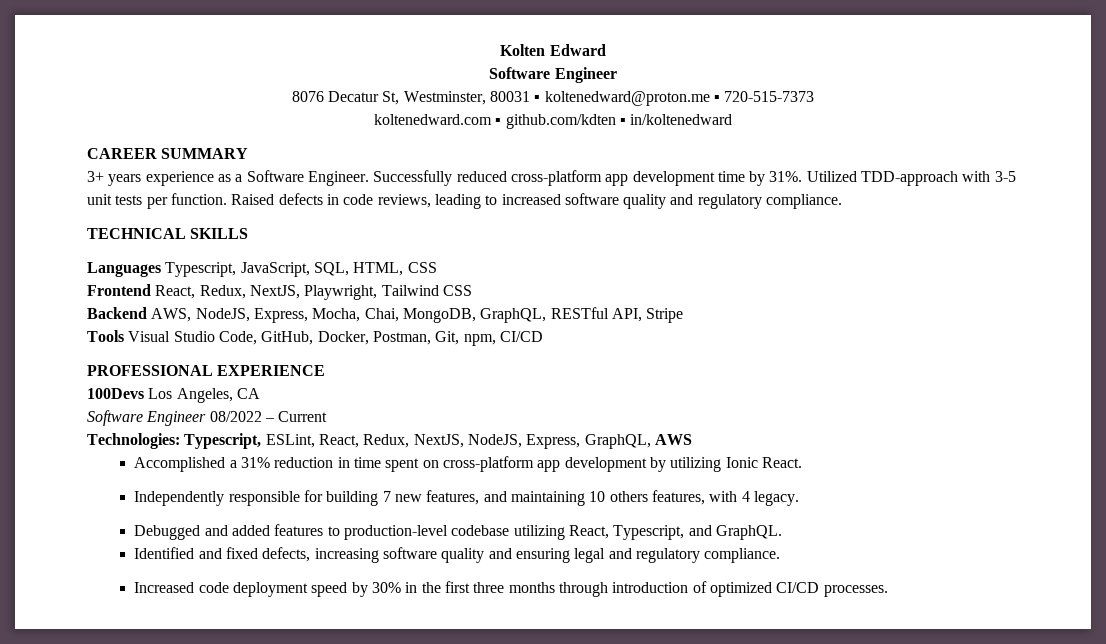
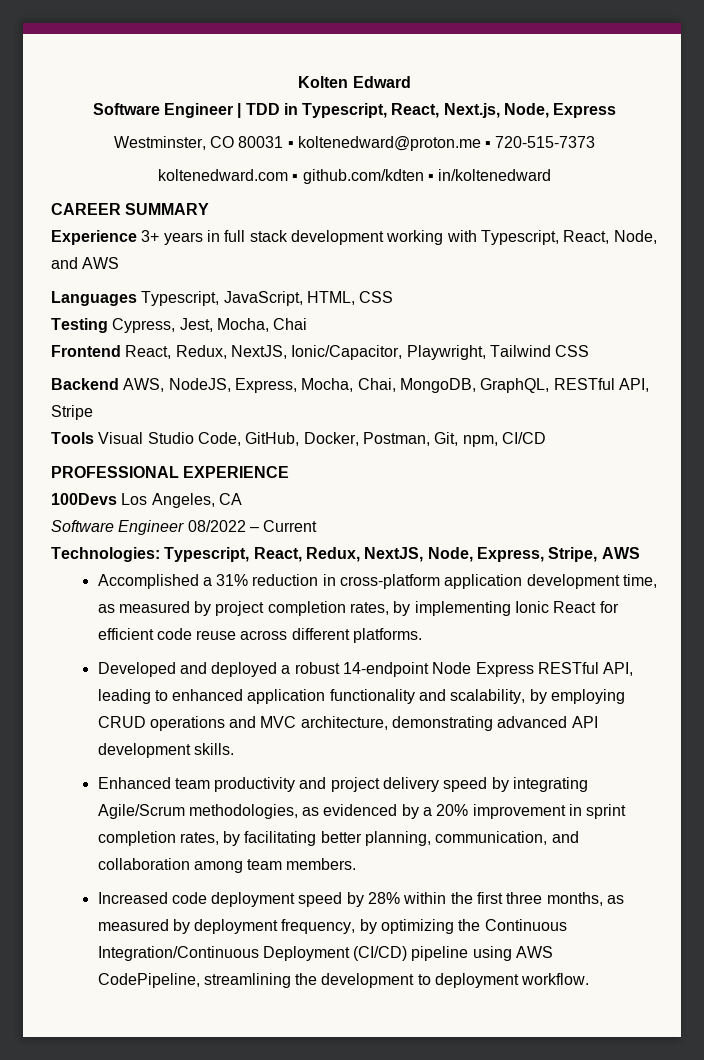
  Kolten Edward
- Software Engineer
- 8076 Decatur St, Westminster, 80031 ▪ koltenedward@proton.me ▪ 720-515-7373
+ Software Engineer | TDD in Typescript, React, Next.js, Node, Express
+ Westminster, CO 80031 ▪ koltenedward@proton.me ▪ 720-515-7373
- 3+ years experience as a Software Engineer. Successfully reduced cross-platform app development time by 31%. Utilized TDD-approach with 3-5 unit tests per function. Raised defects in code reviews, leading to increased software quality and regulatory compliance.
- TECHNICAL SKILLS
+ Experience 3+ years in full stack development working with Typescript, React, Node, and AWS
- Languages Typescript, JavaScript, SQL, HTML, CSS
+ Languages Typescript, JavaScript, HTML, CSS
+ Testing Cypress, Jest, Mocha, Chai
- Frontend React, Redux, NextJS, Playwright, Tailwind CSS
+ Frontend React, Redux, NextJS, Ionic/Capacitor, Playwright, Tailwind CSS
- Technologies: Typescript, ESLint, React, Redux, NextJS, NodeJS, Express, GraphQL, AWS
+ Technologies: Typescript, React, Redux, NextJS, Node, Express, Stripe, AWS
- Accomplished a 31% reduction in time spent on cross-platform app development by utilizing Ionic React.
- Independently responsible for building 7 new features, and maintaining 10 others features, with 4 legacy.
- Debugged and added features to production-level codebase utilizing React, Typescript, and GraphQL.
- Identified and fixed defects, increasing software quality and ensuring legal and regulatory compliance.
+ Accomplished a 31% reduction in cross-platform application development time, as measured by project completion rates, by implementing Ionic React for efficient code reuse across different platforms.
+ Developed and deployed a robust 14-endpoint Node Express RESTful API, leading to enhanced application functionality and scalability, by employing CRUD operations and MVC architecture, demonstrating advanced API development skills.
+ Enhanced team productivity and project delivery speed by integrating Agile/Scrum methodologies, as evidenced by a 20% improvement in sprint completion rates, by facilitating better planning, communication, and collaboration among team members.
- Increased code deployment speed by 30% in the first three months through introduction of optimized CI/CD processes.
+ Increased code deployment speed by 28% within the first three months, as measured by deployment frequency, by optimizing the Continuous Integration/Continuous Deployment (CI/CD) pipeline using AWS CodePipeline, streamlining the development to deployment workflow.

